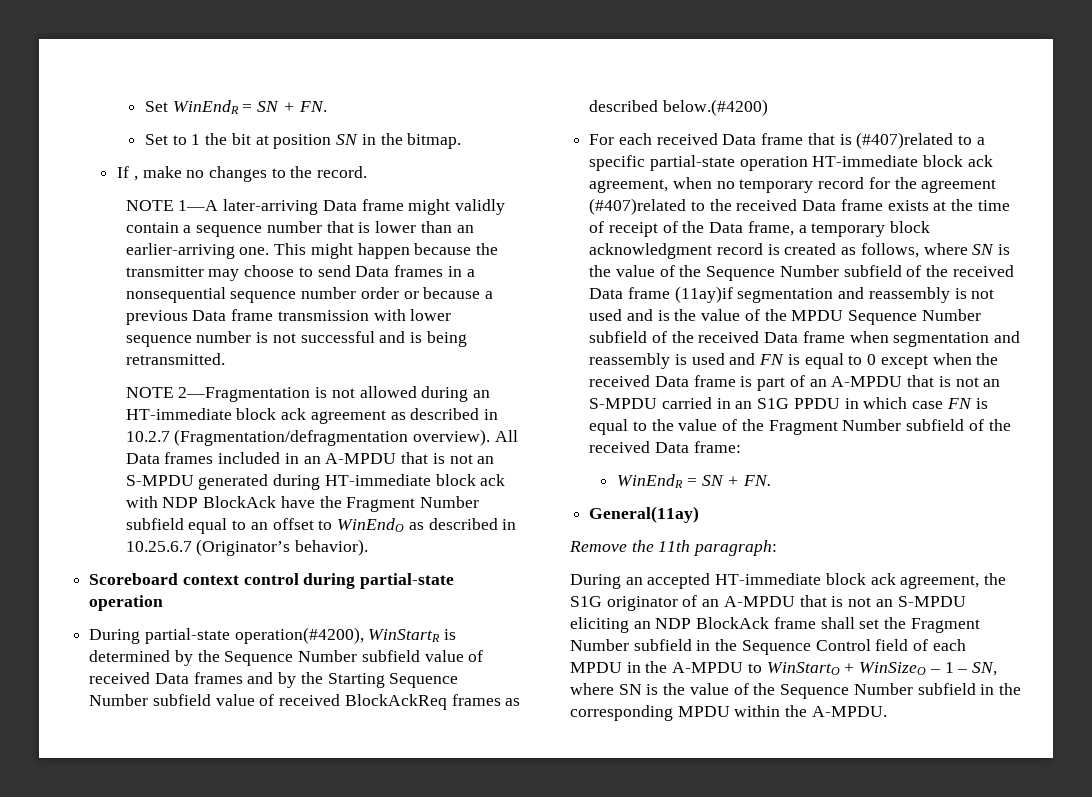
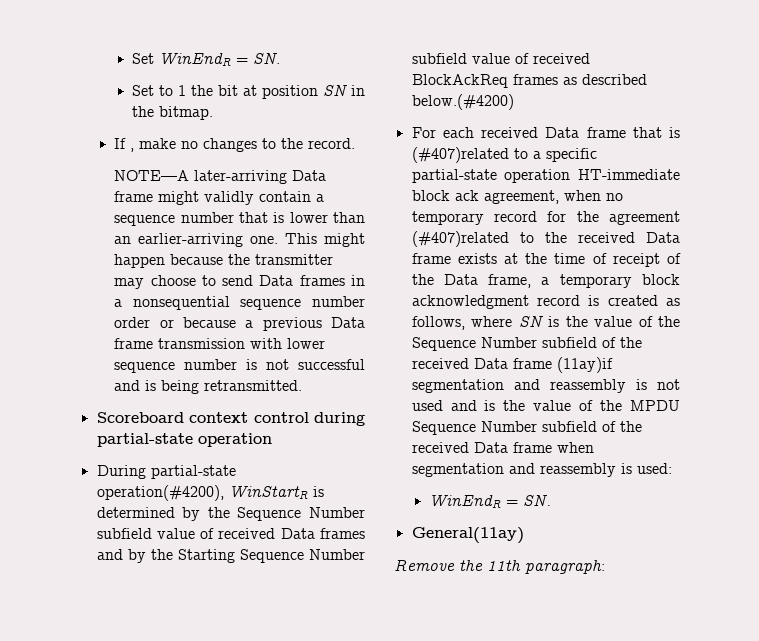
- Set WinEndR = SN + FN.
+ Set WinEndR = SN.
- NOTE 1—A later-arriving Data frame might validly contain a sequence number that is lower than an earlier-arriving one.
+ NOTE—A later-arriving Data frame might validly contain a sequence number that is lower than an earlier-arriving one.
- NOTE 2—Fragmentation is not allowed during an HT-immediate block ack agreement as described in 10.2.7 (Fragmentation/defragmentation overview). All Data frames included in an A-MPDU that is not an S-MPDU generated during HT-immediate block ack with NDP BlockAck have the Fragment Number subfield equal to an offset to WinEndO as described in 10.25.6.7 (Originator’s behavior).
- For each received Data frame that is (#407)related to a specific partial-state operation HT-immediate block ack agreement, when no temporary record for the agreement (#407)related to the received Data frame exists at the time of receipt of the Data frame, a temporary block acknowledgment record is created as follows, where SN is the value of the Sequence Number subfield of the received Data frame (11ay)if segmentation and reassembly is not used and is the value of the MPDU Sequence Number subfield of the received Data frame when segmentation and reassembly is used and FN is equal to 0 except when the received Data frame is part of an A-MPDU that is not an S-MPDU carried in an S1G PPDU in which case FN is equal to the value of the Fragment Number subfield of the received Data frame:
- WinEndR = SN + FN.
+ For each received Data frame that is (#407)related to a specific partial-state operation HT-immediate block ack agreement, when no temporary record for the agreement (#407)related to the received Data frame exists at the time of receipt of the Data frame, a temporary block acknowledgment record is created as follows, where SN is the value of the Sequence Number subfield of the received Data frame (11ay)if segmentation and reassembly is not used and is the value of the MPDU Sequence Number subfield of the received Data frame when segmentation and reassembly is used:
+ WinEndR = SN.
- During an accepted HT-immediate block ack agreement, the S1G originator of an A-MPDU that is not an S-MPDU eliciting an NDP BlockAck frame shall set the Fragment Number subfield in the Sequence Control field of each MPDU in the A-MPDU to WinStartO + WinSizeO – 1 – SN, where SN is the value of the Sequence Number subfield in the corresponding MPDU within the A-MPDU.

